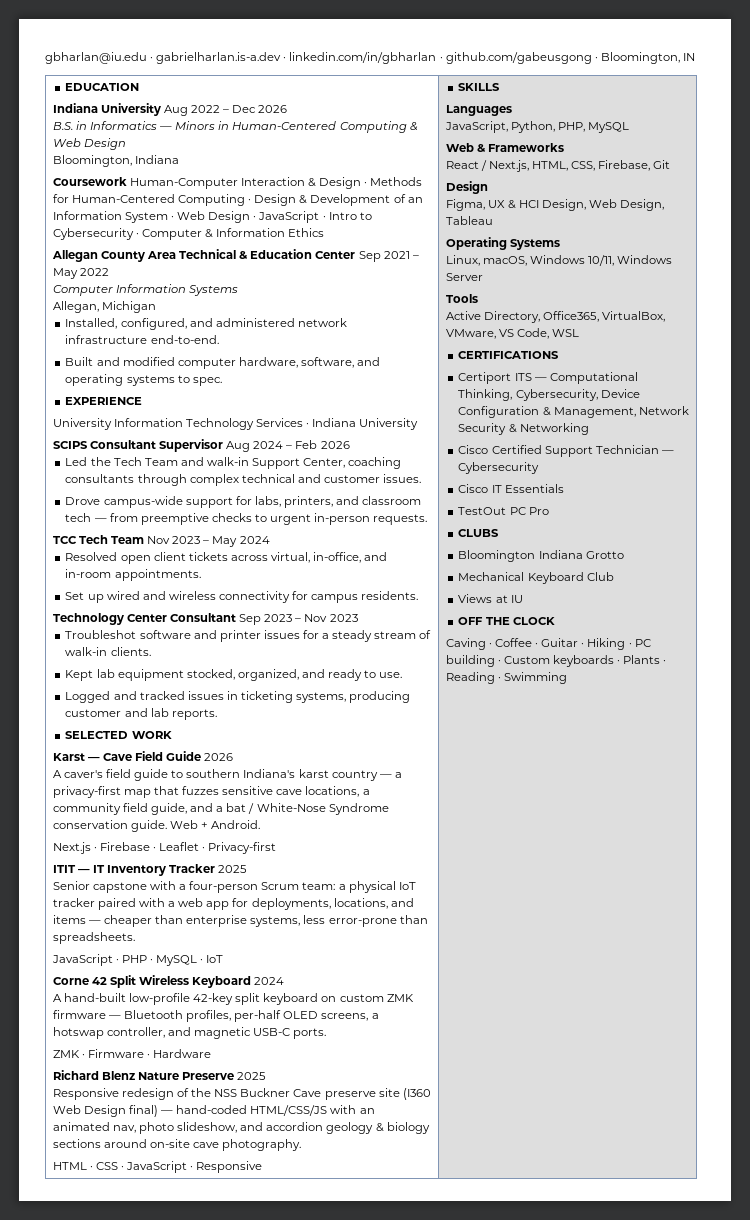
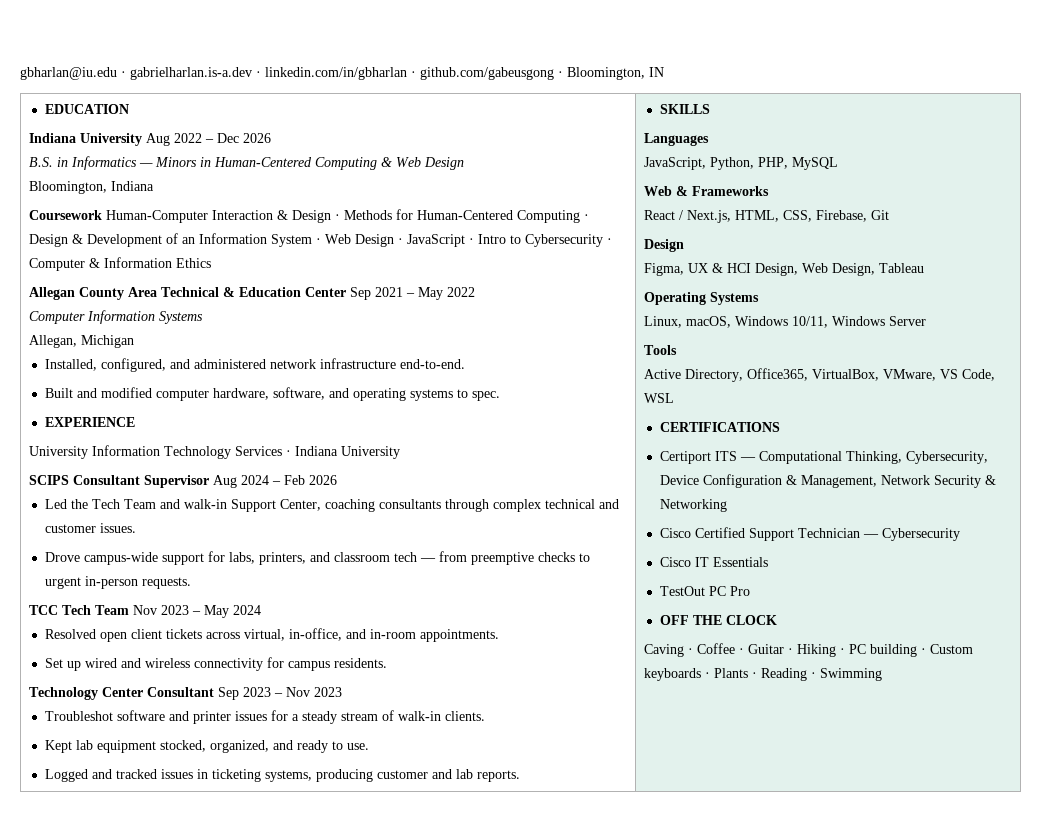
- SELECTED WORK
- Karst — Cave Field Guide 2026
- A caver's field guide to southern Indiana's karst country — a privacy-first map that fuzzes sensitive cave locations, a community field guide, and a bat / White-Nose Syndrome conservation guide. Web + Android.
- Next.js · Firebase · Leaflet · Privacy-first
- ITIT — IT Inventory Tracker 2025
- Senior capstone with a four-person Scrum team: a physical IoT tracker paired with a web app for deployments, locations, and items — cheaper than enterprise systems, less error-prone than spreadsheets.
- JavaScript · PHP · MySQL · IoT
- Corne 42 Split Wireless Keyboard 2024
- A hand-built low-profile 42-key split keyboard on custom ZMK firmware — Bluetooth profiles, per-half OLED screens, a hotswap controller, and magnetic USB-C ports.
- ZMK · Firmware · Hardware
- Richard Blenz Nature Preserve 2025
- Responsive redesign of the NSS Buckner Cave preserve site (I360 Web Design final) — hand-coded HTML/CSS/JS with an animated nav, photo slideshow, and accordion geology & biology sections around on-site cave photography.
- HTML · CSS · JavaScript · Responsive
- CLUBS
- Bloomington Indiana Grotto
- Mechanical Keyboard Club
- Views at IU

